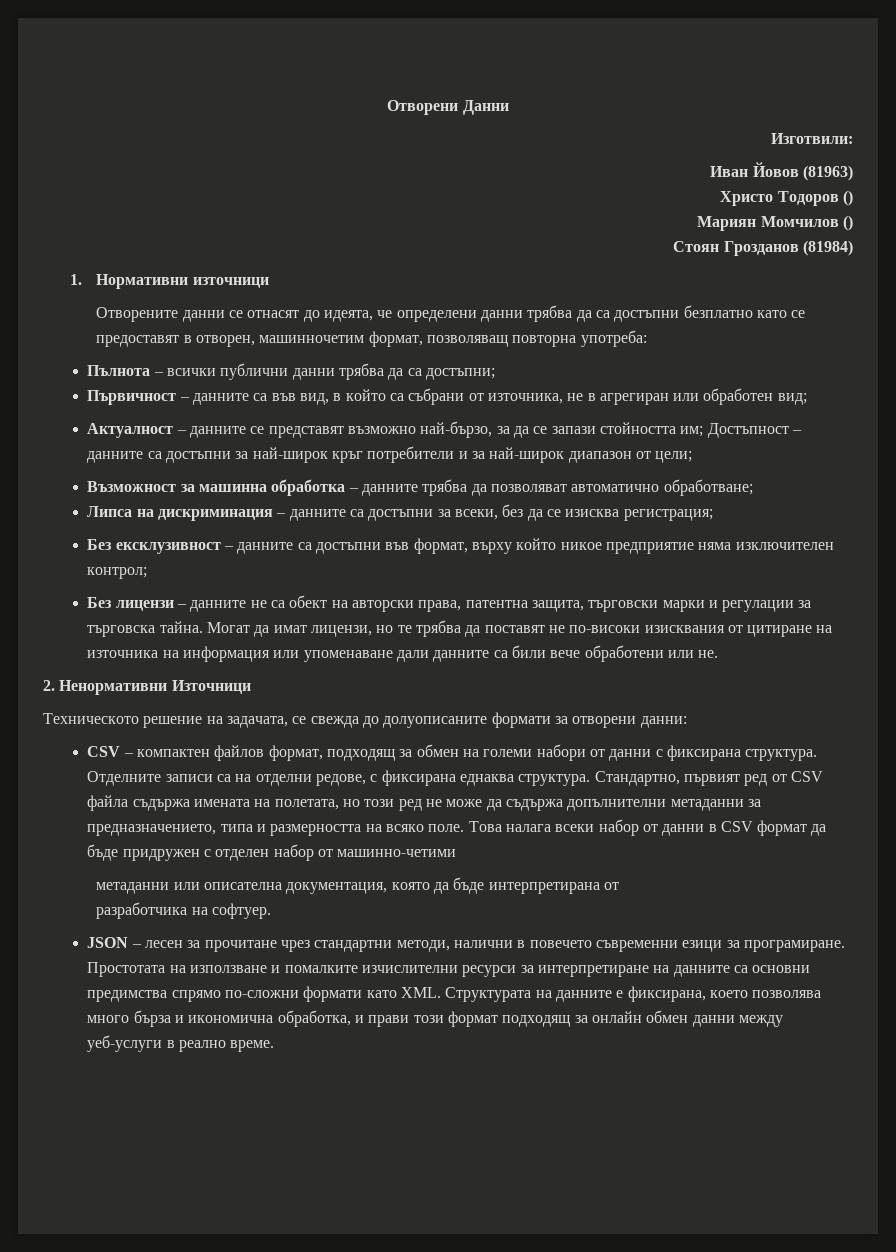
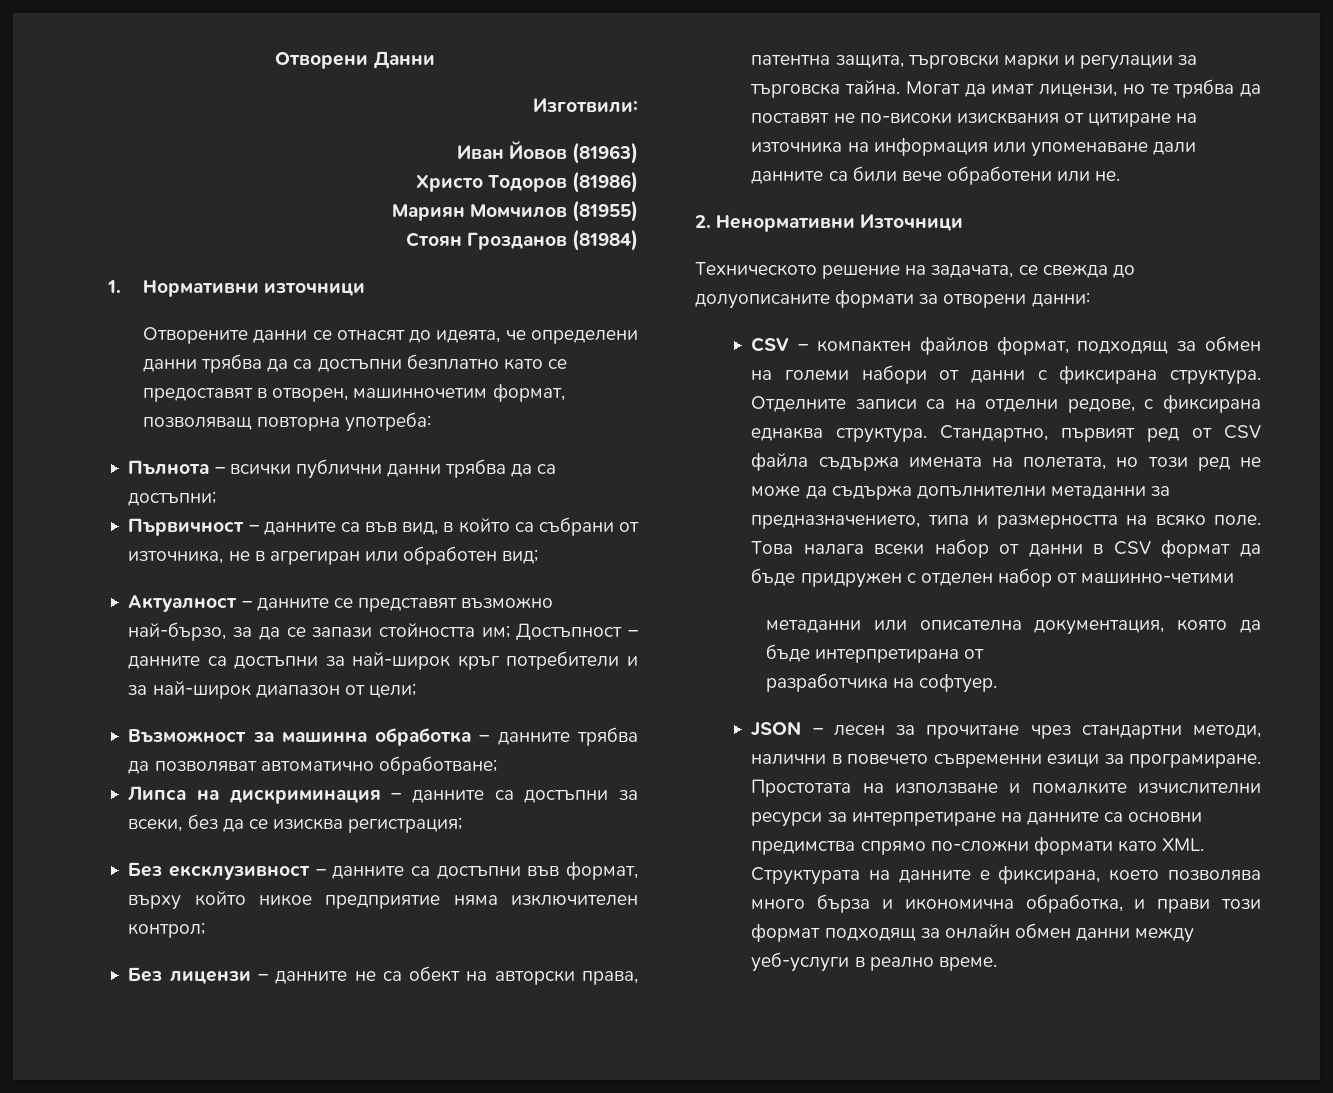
- Христо Тодоров ()
+ Христо Тодоров (81986)
- Мариян Момчилов ()
+ Мариян Момчилов (81955)

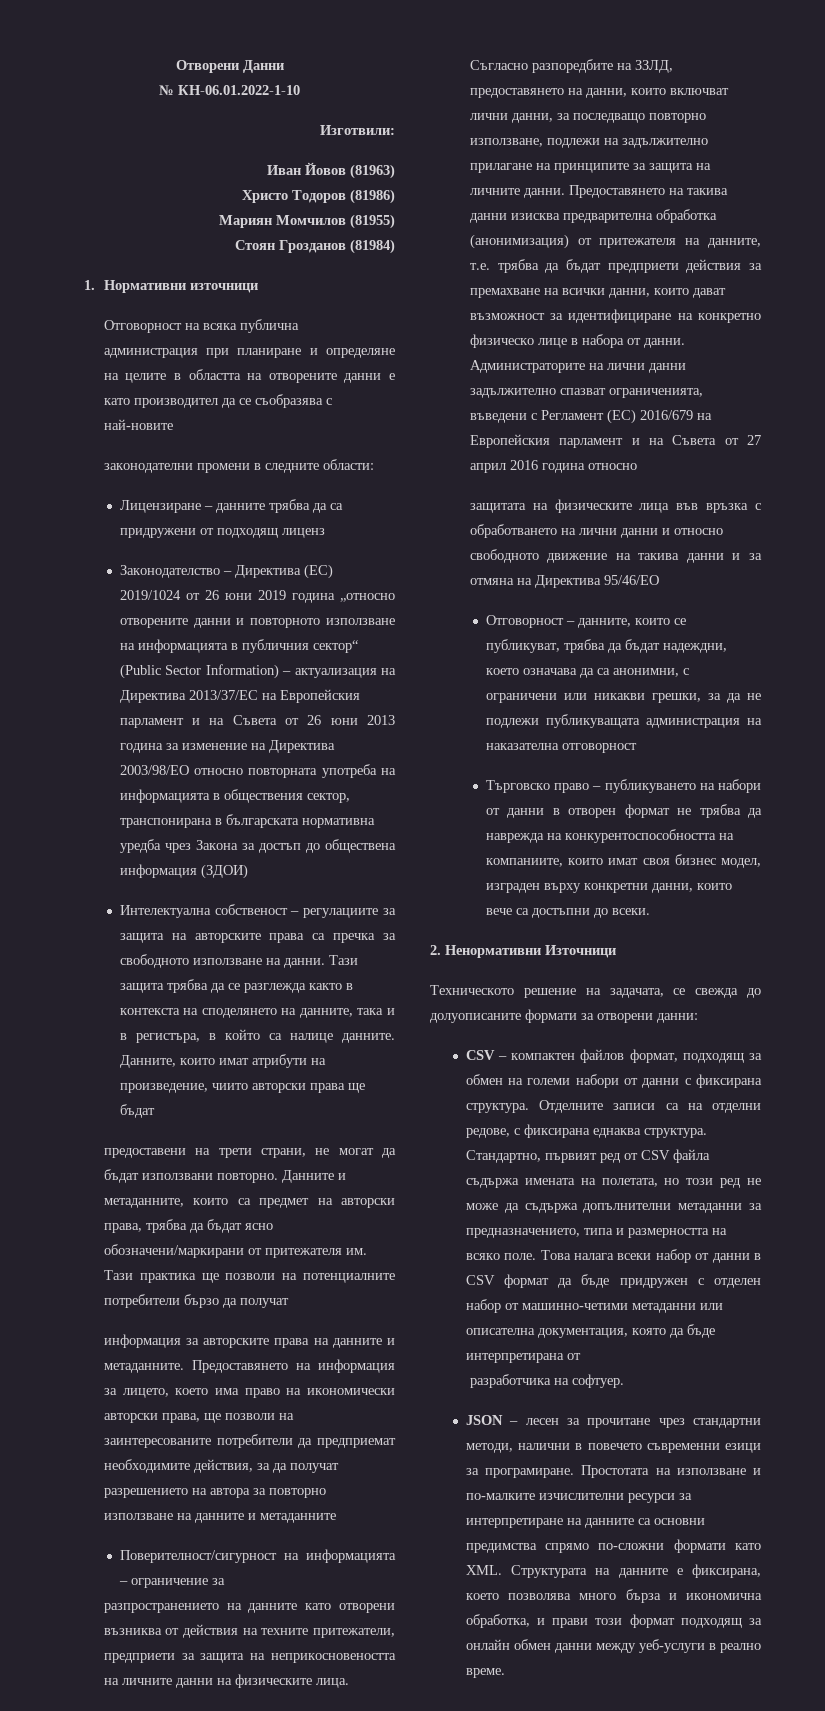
+ № КН-06.01.2022-1-10
- Отворените данни се отнасят до идеята, че определени данни трябва да са достъпни безплатно като се предоставят в отворен, машинночетим формат, позволяващ повторна употреба:
- Пълнота – всички публични данни трябва да са достъпни;
- Първичност – данните са във вид, в който са събрани от източника, не в агрегиран или обработен вид;
- Актуалност – данните се представят възможно най-бързо, за да се запази стойността им; Достъпност – данните са достъпни за най-широк кръг потребители и за най-широк диапазон от цели;
- Възможност за машинна обработка – данните трябва да позволяват автоматично обработване;
- Липса на дискриминация – данните са достъпни за всеки, без да се изисква регистрация;
- Без ексклузивност – данните са достъпни във формат, върху който никое предприятие няма изключителен контрол;
- Без лицензи – данните не са обект на авторски права, патентна защита, търговски марки и регулации за търговска тайна. Могат да имат лицензи, но те трябва да поставят не по-високи изисквания от цитиране на източника на информация или упоменаване дали данните са били вече обработени или не.
+ Отговорност на всяка публична администрация при планиране и определяне на целите в областта на отворените данни е като производител да се съобразява с най-новите
+ законодателни промени в следните области:
+ Лицензиране – данните трябва да са придружени от подходящ лиценз
+ Законодателство – Директива (ЕС) 2019/1024 от 26 юни 2019 година „относно отворените данни и повторното използване на информацията в публичния сектор“ (Public Sector Information) – актуализация на Директива 2013/37/ЕС на Европейския парламент и на Съвета от 26 юни 2013 година за изменение на Директива 2003/98/ЕО относно повторната употреба на информацията в обществения сектор, транспонирана в българската нормативна уредба чрез Закона за достъп до обществена информация (ЗДОИ)
+ Интелектуална собственост – регулациите за защита на авторските права са пречка за свободното използване на данни. Тази защита трябва да се разглежда както в контекста на споделянето на данните, така и в регистъра, в който са налице данните. Данните, които имат атрибути на произведение, чиито авторски права ще бъдат
+ предоставени на трети страни, не могат да бъдат използвани повторно. Данните и метаданните, които са предмет на авторски права, трябва да бъдат ясно обозначени/маркирани от притежателя им. Тази практика ще позволи на потенциалните потребители бързо да получат
+ информация за авторските права на данните и метаданните. Предоставянето на информация за лицето, което има право на икономически авторски права, ще позволи на заинтересованите потребители да предприемат необходимите действия, за да получат разрешението на автора за повторно използване на данните и метаданните
+ Поверителност/сигурност на информацията – ограничение за
+ разпространението на данните като отворени възниква от действия на техните притежатели, предприети за защита на неприкосновеността на личните данни на физическите лица. Съгласно разпоредбите на ЗЗЛД, предоставянето на данни, които включват лични данни, за последващо повторно използване, подлежи на задължително прилагане на принципите за защита на личните данни. Предоставянето на такива данни изисква предварителна обработка (анонимизация) от притежателя на данните, т.е. трябва да бъдат предприети действия за премахване на всички данни, които дават възможност за идентифициране на конкретно физическо лице в набора от данни. Администраторите на лични данни задължително спазват ограниченията, въведени с Регламент (ЕС) 2016/679 на Европейския парламент и на Съвета от 27 април 2016 година относно
+ защитата на физическите лица във връзка с обработването на лични данни и относно свободното движение на такива данни и за отмяна на Директива 95/46/EО
+ Отговорност – данните, които се публикуват, трябва да бъдат надеждни, което означава да са анонимни, с ограничени или никакви грешки, за да не подлежи публикуващата администрация на наказателна отговорност
+ Търговско право – публикуването на набори от данни в отворен формат не трябва да наврежда на конкурентоспособността на компаниите, които имат своя бизнес модел, изграден върху конкретни данни, които вече са достъпни до всеки.
- Това налага всеки набор от данни в CSV формат да бъде придружен с отделен набор от машинно-четими
- метаданни или описателна документация, която да бъде интерпретирана от
+ Това налага всеки набор от данни в CSV формат да бъде придружен с отделен набор от машинно-четими метаданни или описателна документация, която да бъде интерпретирана от
- Простотата на използване и помалките изчислителни ресурси за интерпретиране на данните са основни предимства спрямо по-сложни формати като XML. Структурата на данните е фиксирана, което позволява много бърза и икономична обработка, и прави този формат подходящ за онлайн обмен данни между уеб-услуги в реално време.
+ Простотата на използване и по-малките изчислителни ресурси за интерпретиране на данните са основни предимства спрямо по-сложни формати като XML. Структурата на данните е фиксирана, което позволява много бърза и икономична обработка, и прави този формат подходящ за онлайн обмен данни между уеб-услуги в реално време.

